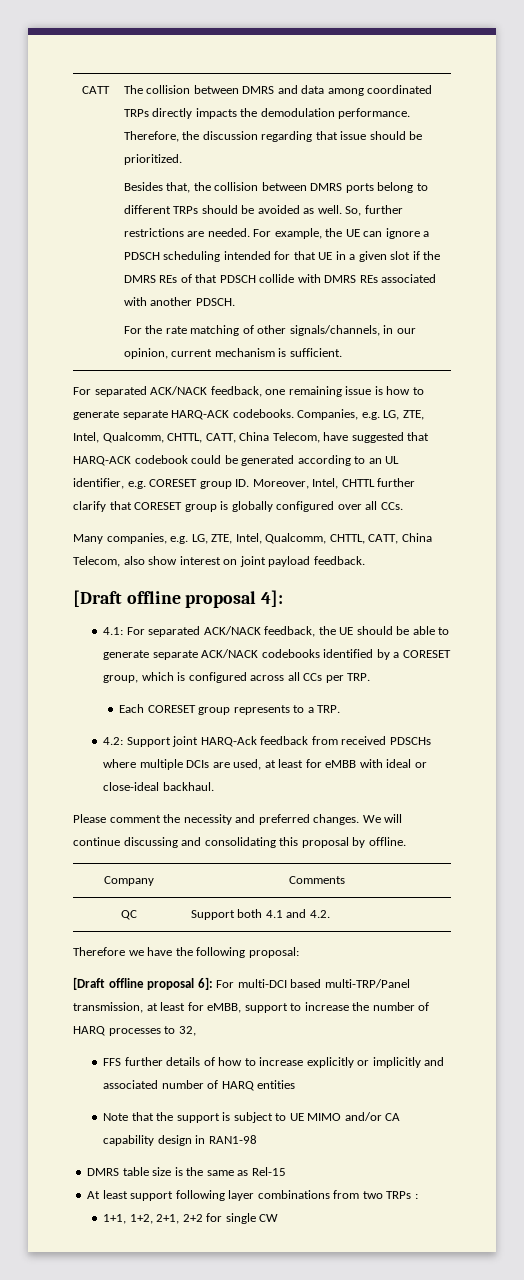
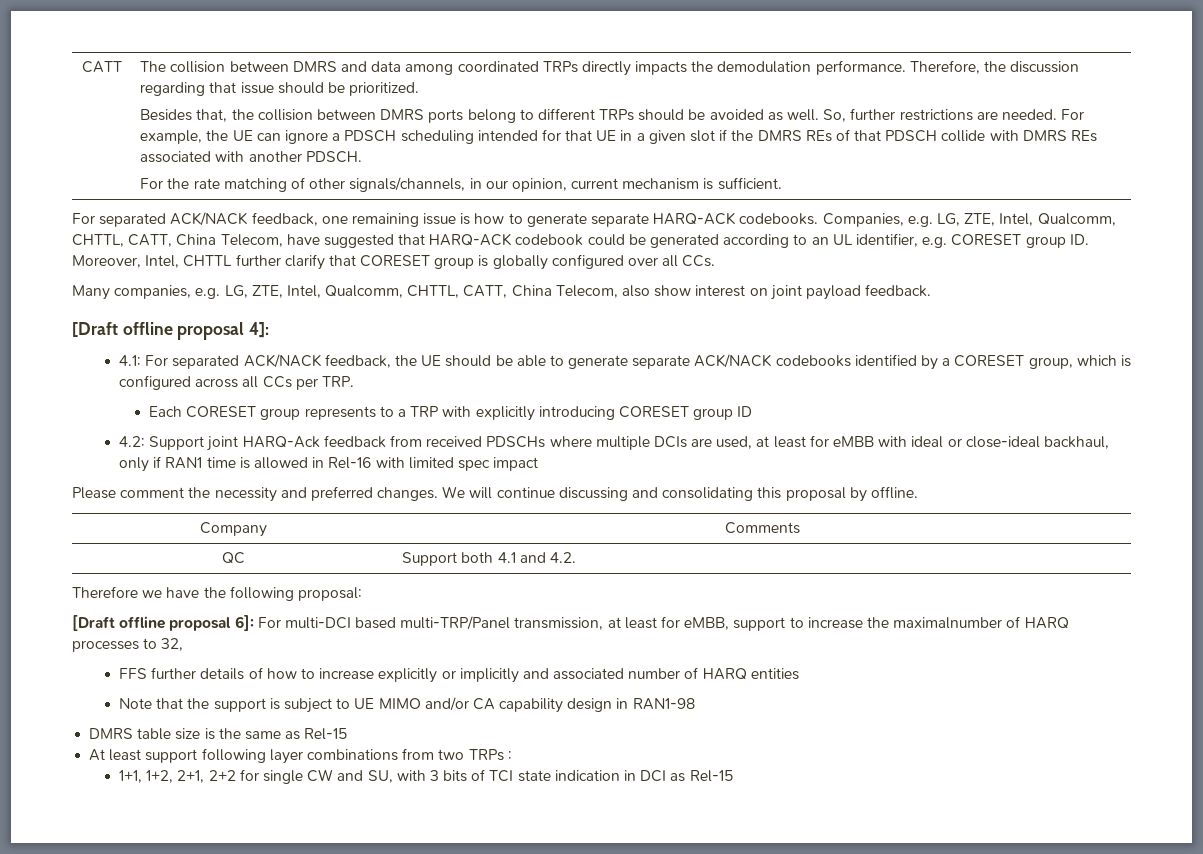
- Each CORESET group represents to a TRP.
+ Each CORESET group represents to a TRP with explicitly introducing CORESET group ID
- 4.2: Support joint HARQ-Ack feedback from received PDSCHs where multiple DCIs are used, at least for eMBB with ideal or close-ideal backhaul.
+ 4.2: Support joint HARQ-Ack feedback from received PDSCHs where multiple DCIs are used, at least for eMBB with ideal or close-ideal backhaul, only if RAN1 time is allowed in Rel-16 with limited spec impact
- [Draft offline proposal 6]: For multi-DCI based multi-TRP/Panel transmission, at least for eMBB, support to increase the number of HARQ processes to 32,
+ [Draft offline proposal 6]: For multi-DCI based multi-TRP/Panel transmission, at least for eMBB, support to increase the maximalnumber of HARQ processes to 32,
- 1+1, 1+2, 2+1, 2+2 for single CW
+ 1+1, 1+2, 2+1, 2+2 for single CW and SU, with 3 bits of TCI state indication in DCI as Rel-15

